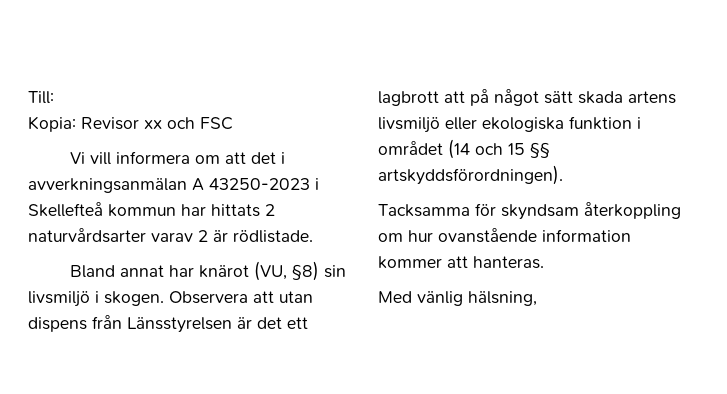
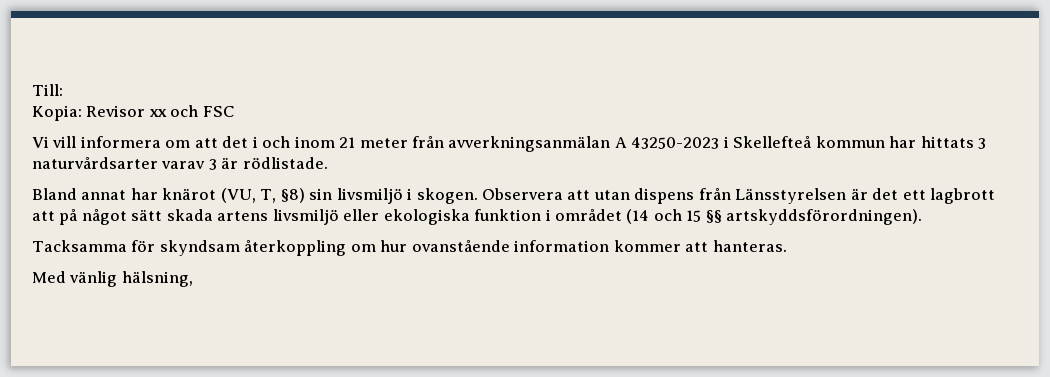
- Vi vill informera om att det i avverkningsanmälan A 43250-2023 i Skellefteå kommun har hittats 2 naturvårdsarter varav 2 är rödlistade.
+ Vi vill informera om att det i och inom 21 meter från avverkningsanmälan A 43250-2023 i Skellefteå kommun har hittats 3 naturvårdsarter varav 3 är rödlistade.
- Bland annat har knärot (VU, §8) sin livsmiljö i skogen.
+ Bland annat har knärot (VU, T, §8) sin livsmiljö i skogen.

